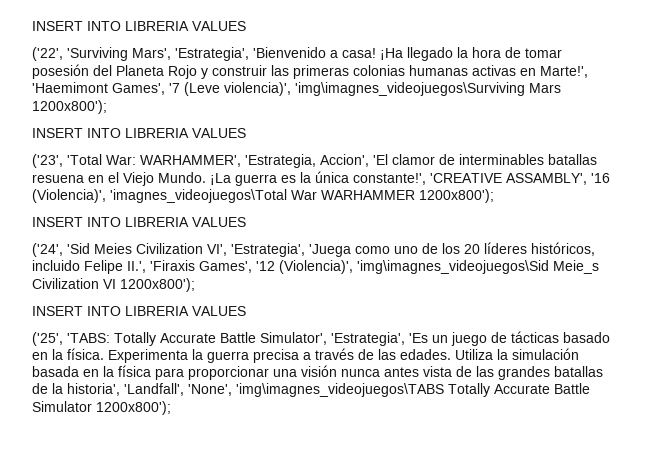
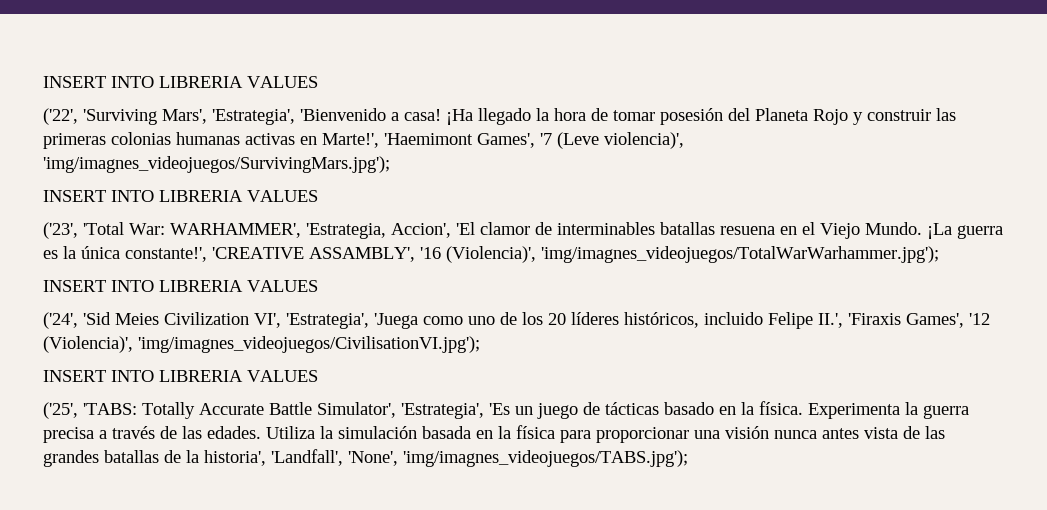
- ¡Ha llegado la hora de tomar posesión del Planeta Rojo y construir las primeras colonias humanas activas en Marte!', 'Haemimont Games', '7 (Leve violencia)', 'img\imagnes_videojuegos\Surviving Mars 1200x800');
+ ¡Ha llegado la hora de tomar posesión del Planeta Rojo y construir las primeras colonias humanas activas en Marte!', 'Haemimont Games', '7 (Leve violencia)', 'img/imagnes_videojuegos/SurvivingMars.jpg');
- ¡La guerra es la única constante!', 'CREATIVE ASSAMBLY', '16 (Violencia)', 'imagnes_videojuegos\Total War WARHAMMER 1200x800');
+ ¡La guerra es la única constante!', 'CREATIVE ASSAMBLY', '16 (Violencia)', 'img/imagnes_videojuegos/TotalWarWarhammer.jpg');
- ('24', 'Sid Meies Civilization VI', 'Estrategia', 'Juega como uno de los 20 líderes históricos, incluido Felipe II.', 'Firaxis Games', '12 (Violencia)', 'img\imagnes_videojuegos\Sid Meie_s Civilization VI 1200x800');
+ ('24', 'Sid Meies Civilization VI', 'Estrategia', 'Juega como uno de los 20 líderes históricos, incluido Felipe II.', 'Firaxis Games', '12 (Violencia)', 'img/imagnes_videojuegos/CivilisationVI.jpg');
- Utiliza la simulación basada en la física para proporcionar una visión nunca antes vista de las grandes batallas de la historia', 'Landfall', 'None', 'img\imagnes_videojuegos\TABS Totally Accurate Battle Simulator 1200x800');
+ Utiliza la simulación basada en la física para proporcionar una visión nunca antes vista de las grandes batallas de la historia', 'Landfall', 'None', 'img/imagnes_videojuegos/TABS.jpg');

